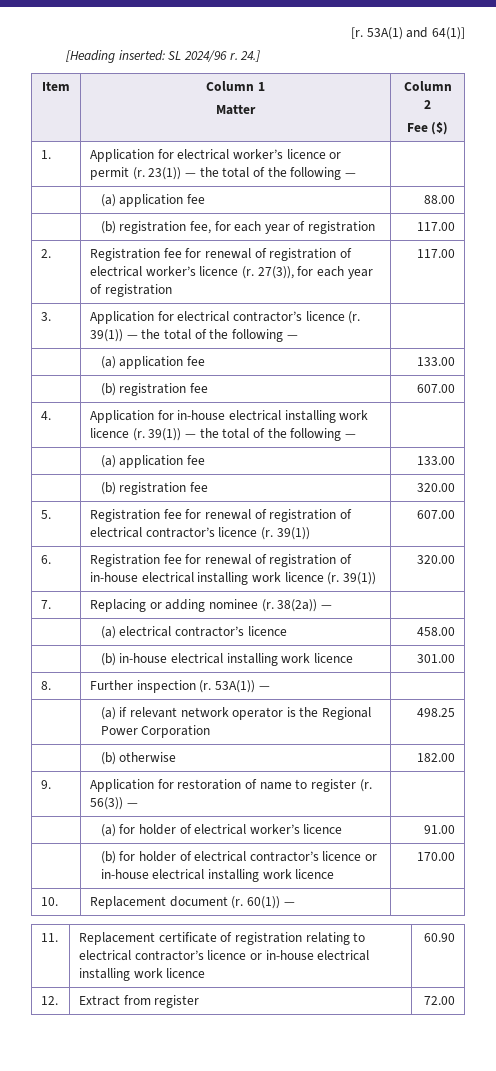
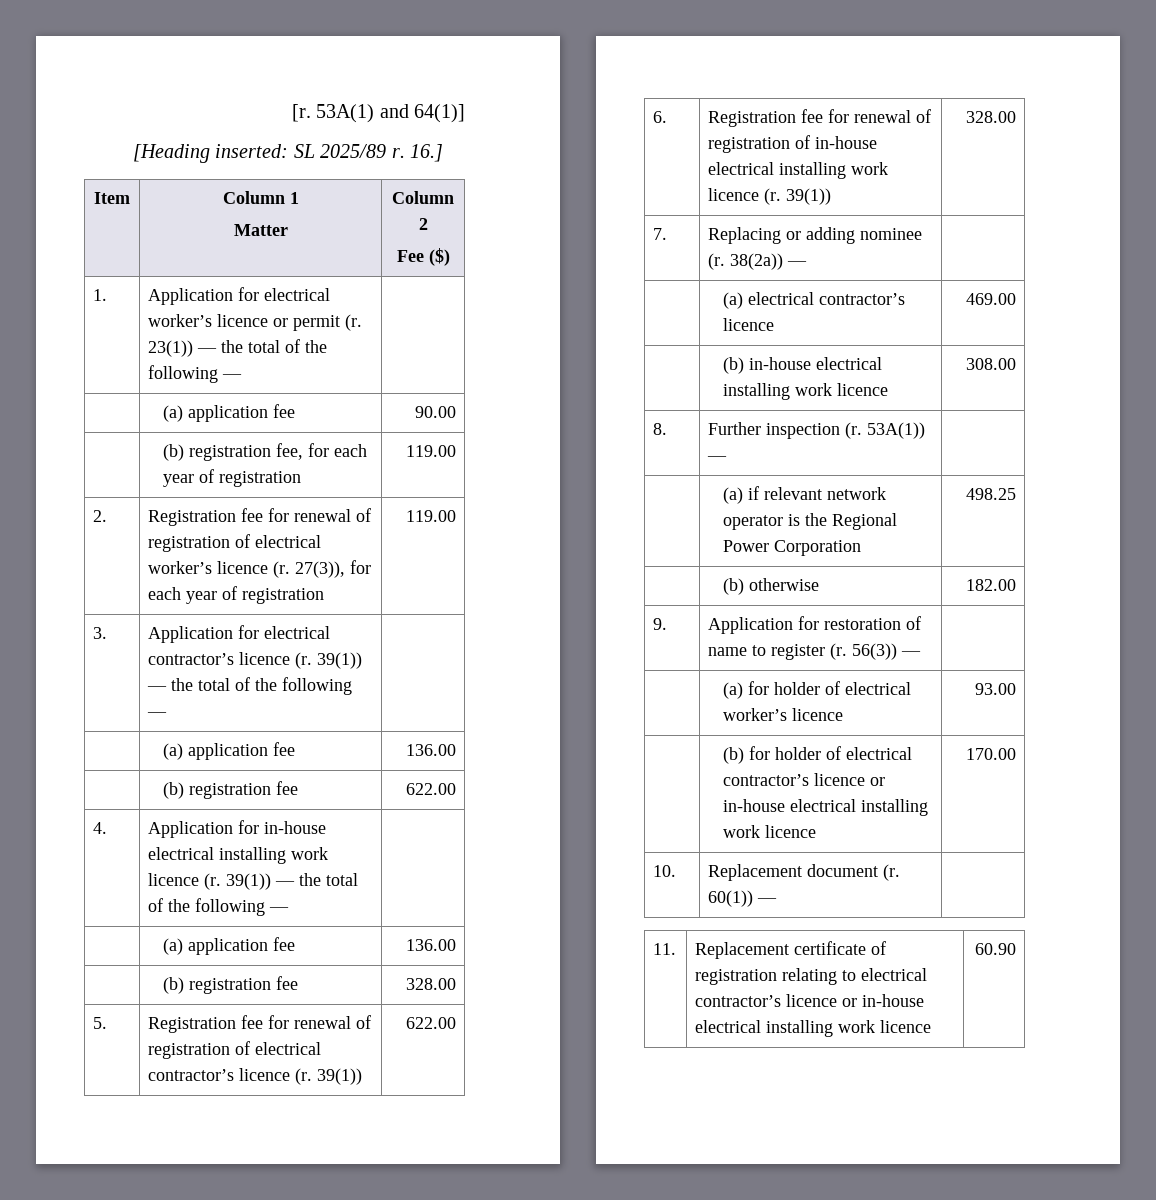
- [Heading inserted: SL 2024/96 r. 24.]
+ [Heading inserted: SL 2025/89 r. 16.]
- | (a) application fee | 88.00
+ | (a) application fee | 90.00
- | (b) registration fee, for each year of registration | 117.00
+ | (b) registration fee, for each year of registration | 119.00
- 2. | Registration fee for renewal of registration of electrical worker’s licence (r. 27(3)), for each year of registration | 117.00
+ 2. | Registration fee for renewal of registration of electrical worker’s licence (r. 27(3)), for each year of registration | 119.00
  3. | Application for electrical contractor’s licence (r. 39(1)) — the total of the following — |
- | (a) application fee | 133.00
- | (b) registration fee | 607.00
+ | (a) application fee | 136.00
+ | (b) registration fee | 622.00
  4. | Application for in-house electrical installing work licence (r. 39(1)) — the total of the following — |
- | (a) application fee | 133.00
- | (b) registration fee | 320.00
+ | (a) application fee | 136.00
+ | (b) registration fee | 328.00
- 5. | Registration fee for renewal of registration of electrical contractor’s licence (r. 39(1)) | 607.00
+ 5. | Registration fee for renewal of registration of electrical contractor’s licence (r. 39(1)) | 622.00
- 6. | Registration fee for renewal of registration of in-house electrical installing work licence (r. 39(1)) | 320.00
+ 6. | Registration fee for renewal of registration of in-house electrical installing work licence (r. 39(1)) | 328.00
- | (a) electrical contractor’s licence | 458.00
+ | (a) electrical contractor’s licence | 469.00
- | (b) in-house electrical installing work licence | 301.00
+ | (b) in-house electrical installing work licence | 308.00
- | (a) for holder of electrical worker’s licence | 91.00
+ | (a) for holder of electrical worker’s licence | 93.00
- 12. | Extract from register | 72.00

